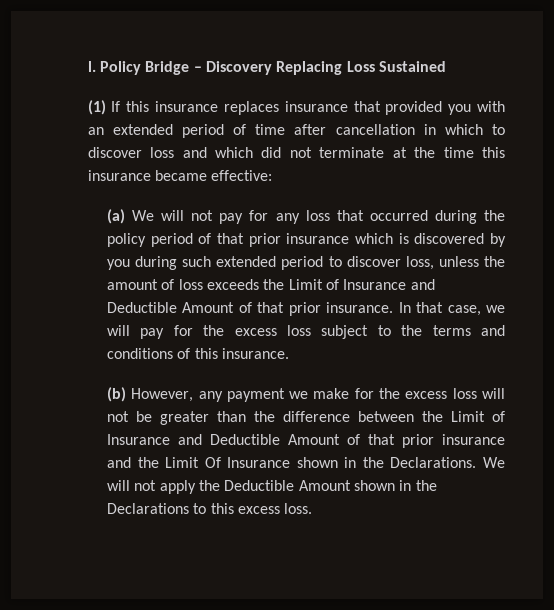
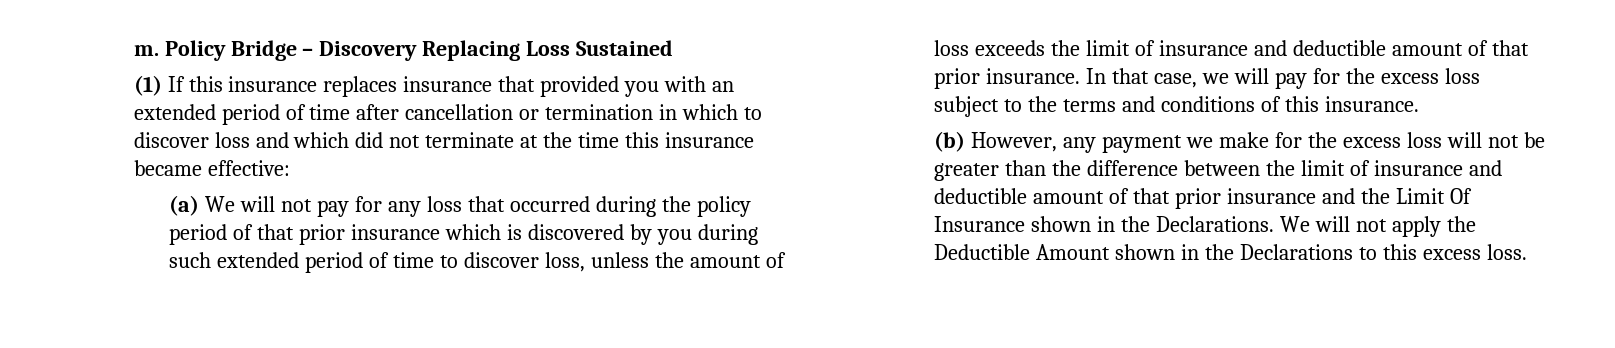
- l.
+ m.
- (1) If this insurance replaces insurance that provided you with an extended period of time after cancellation in which to discover loss and which did not terminate at the time this insurance became effective:
+ (1) If this insurance replaces insurance that provided you with an extended period of time after cancellation or termination in which to discover loss and which did not terminate at the time this insurance became effective:
- (a) We will not pay for any loss that occurred during the policy period of that prior insurance which is discovered by you during such extended period to discover loss, unless the amount of loss exceeds the Limit of Insurance and Deductible Amount of that prior insurance.
+ (a) We will not pay for any loss that occurred during the policy period of that prior insurance which is discovered by you during such extended period of time to discover loss, unless the amount of loss exceeds the limit of insurance and deductible amount of that prior insurance.
- (b) However, any payment we make for the excess loss will not be greater than the difference between the Limit of Insurance and Deductible Amount of that prior insurance and the Limit Of Insurance shown in the Declarations.
+ (b) However, any payment we make for the excess loss will not be greater than the difference between the limit of insurance and deductible amount of that prior insurance and the Limit Of Insurance shown in the Declarations.

